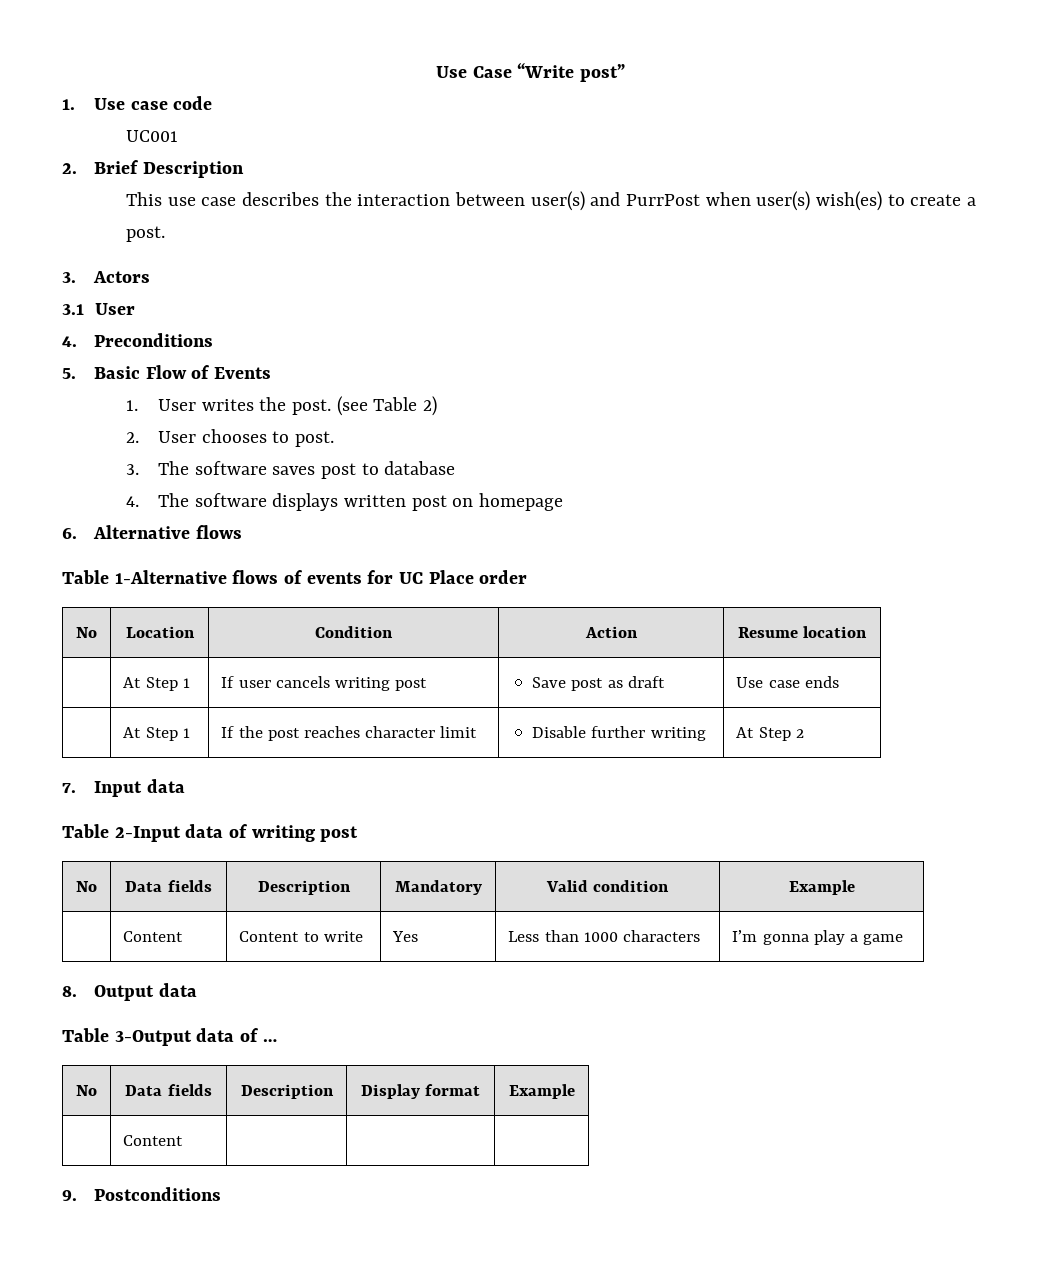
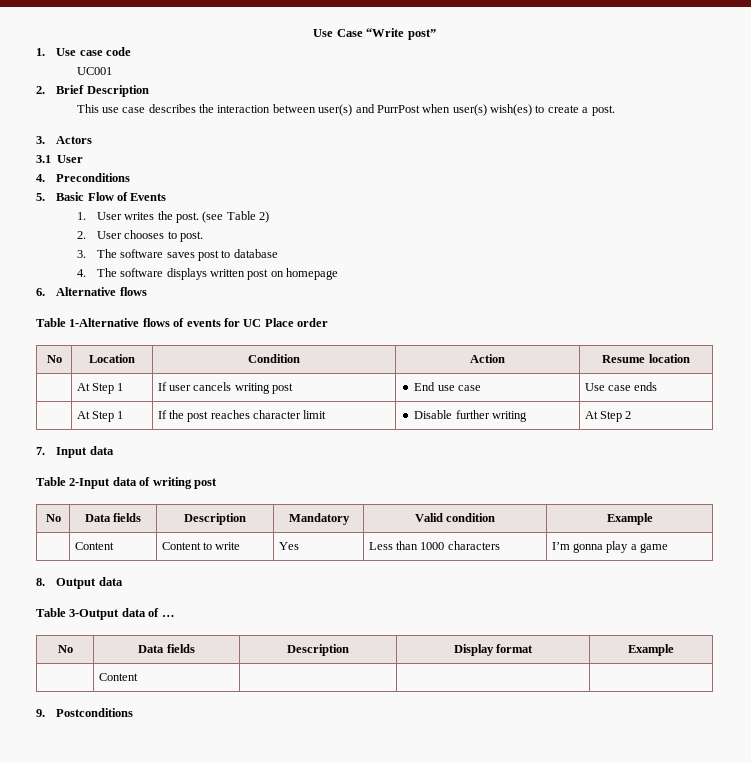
- | At Step 1 | If user cancels writing post | Save post as draft | Use case ends
+ | At Step 1 | If user cancels writing post | End use case | Use case ends

